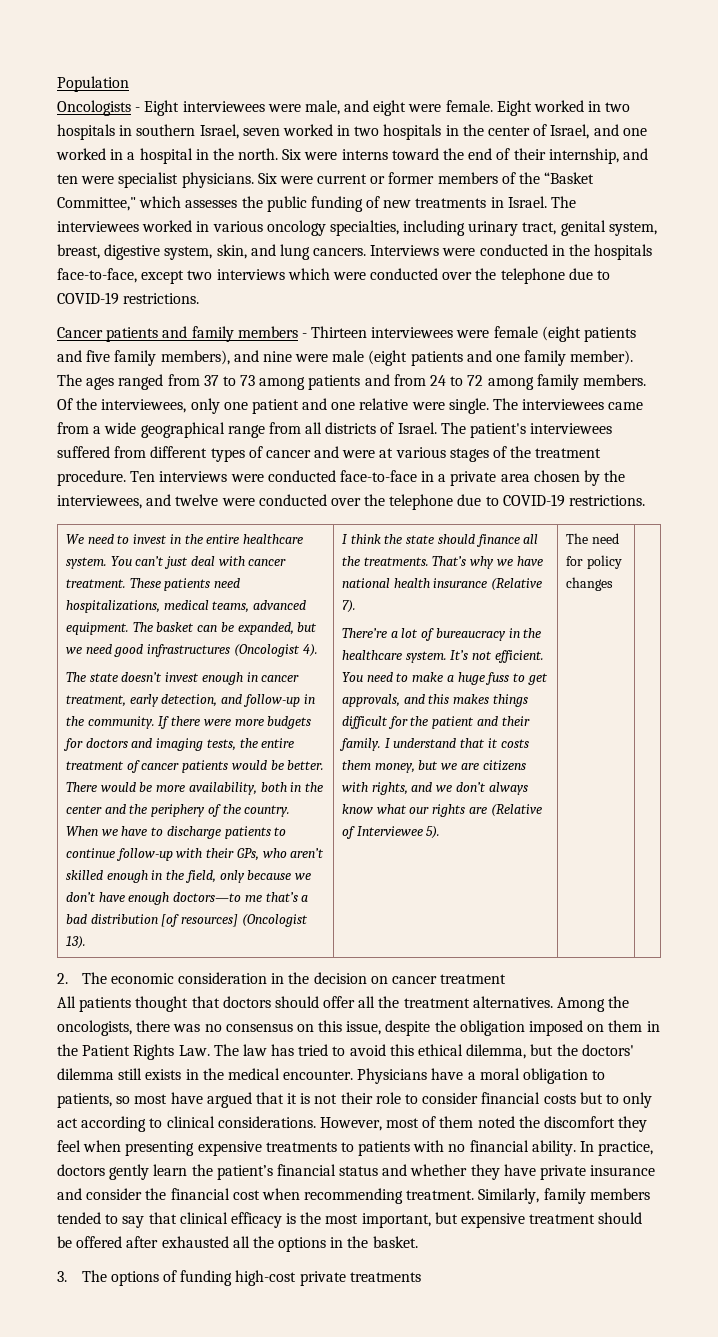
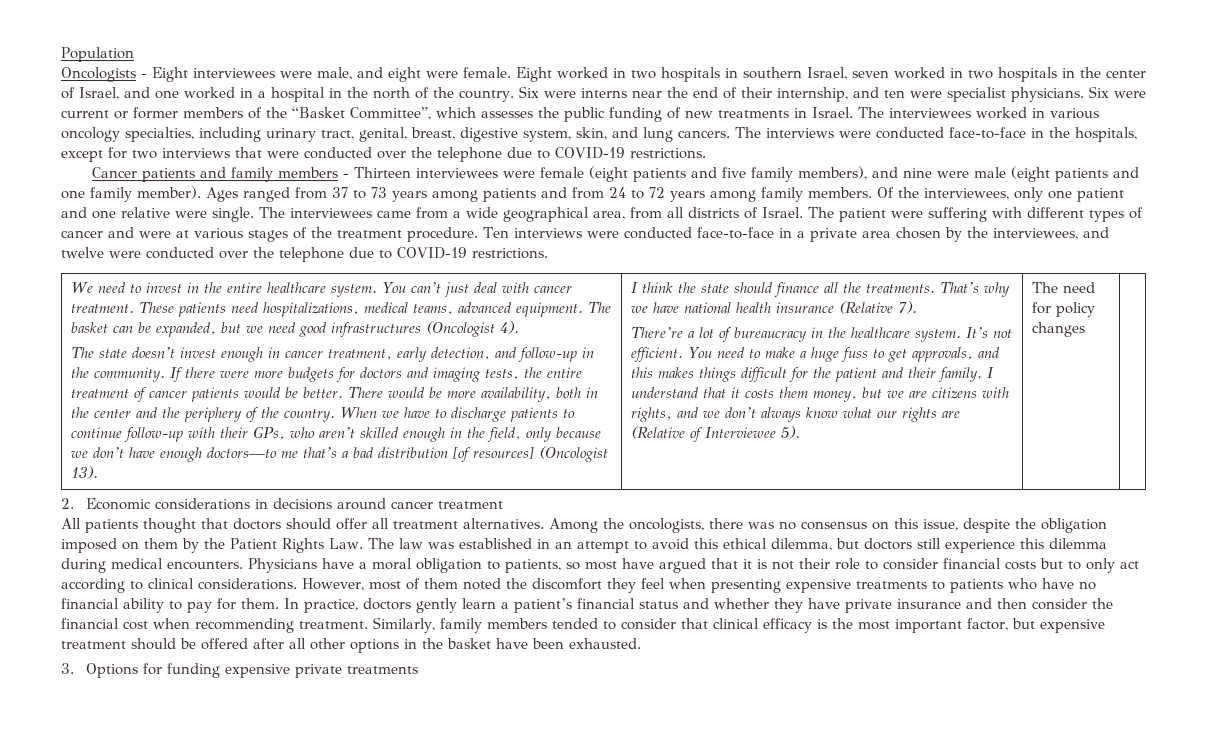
- Eight worked in two hospitals in southern Israel, seven worked in two hospitals in the center of Israel, and one worked in a hospital in the north.
+ Eight worked in two hospitals in southern Israel, seven worked in two hospitals in the center of Israel, and one worked in a hospital in the north of the country.
- Six were interns toward the end of their internship, and ten were specialist physicians.
+ Six were interns near the end of their internship, and ten were specialist physicians.
- Six were current or former members of the “Basket Committee," which assesses the public funding of new treatments in Israel.
+ Six were current or former members of the “Basket Committee”, which assesses the public funding of new treatments in Israel.
- The interviewees worked in various oncology specialties, including urinary tract, genital system, breast, digestive system, skin, and lung cancers.
+ The interviewees worked in various oncology specialties, including urinary tract, genital, breast, digestive system, skin, and lung cancers.
- Interviews were conducted in the hospitals face-to-face, except two interviews which were conducted over the telephone due to COVID-19 restrictions.
+ The interviews were conducted face-to-face in the hospitals, except for two interviews that were conducted over the telephone due to COVID-19 restrictions.
- The ages ranged from 37 to 73 among patients and from 24 to 72 among family members.
+ Ages ranged from 37 to 73 years among patients and from 24 to 72 years among family members.
- The interviewees came from a wide geographical range from all districts of Israel.
+ The interviewees came from a wide geographical area, from all districts of Israel.
- The patient's interviewees suffered from different types of cancer and were at various stages of the treatment procedure.
+ The patient were suffering with different types of cancer and were at various stages of the treatment procedure.
- 2. The economic consideration in the decision on cancer treatment
+ 2. Economic considerations in decisions around cancer treatment
- All patients thought that doctors should offer all the treatment alternatives.
+ All patients thought that doctors should offer all treatment alternatives.
- Among the oncologists, there was no consensus on this issue, despite the obligation imposed on them in the Patient Rights Law. The law has tried to avoid this ethical dilemma, but the doctors' dilemma still exists in the medical encounter.
+ Among the oncologists, there was no consensus on this issue, despite the obligation imposed on them by the Patient Rights Law. The law was established in an attempt to avoid this ethical dilemma, but doctors still experience this dilemma during medical encounters.
- However, most of them noted the discomfort they feel when presenting expensive treatments to patients with no financial ability.
+ However, most of them noted the discomfort they feel when presenting expensive treatments to patients who have no financial ability to pay for them.
- In practice, doctors gently learn the patient’s financial status and whether they have private insurance and consider the financial cost when recommending treatment.
+ In practice, doctors gently learn a patient’s financial status and whether they have private insurance and then consider the financial cost when recommending treatment.
- Similarly, family members tended to say that clinical efficacy is the most important, but expensive treatment should be offered after exhausted all the options in the basket.
- 3. The options of funding high-cost private treatments
+ Similarly, family members tended to consider that clinical efficacy is the most important factor, but expensive treatment should be offered after all other options in the basket have been exhausted.
+ 3. Options for funding expensive private treatments

